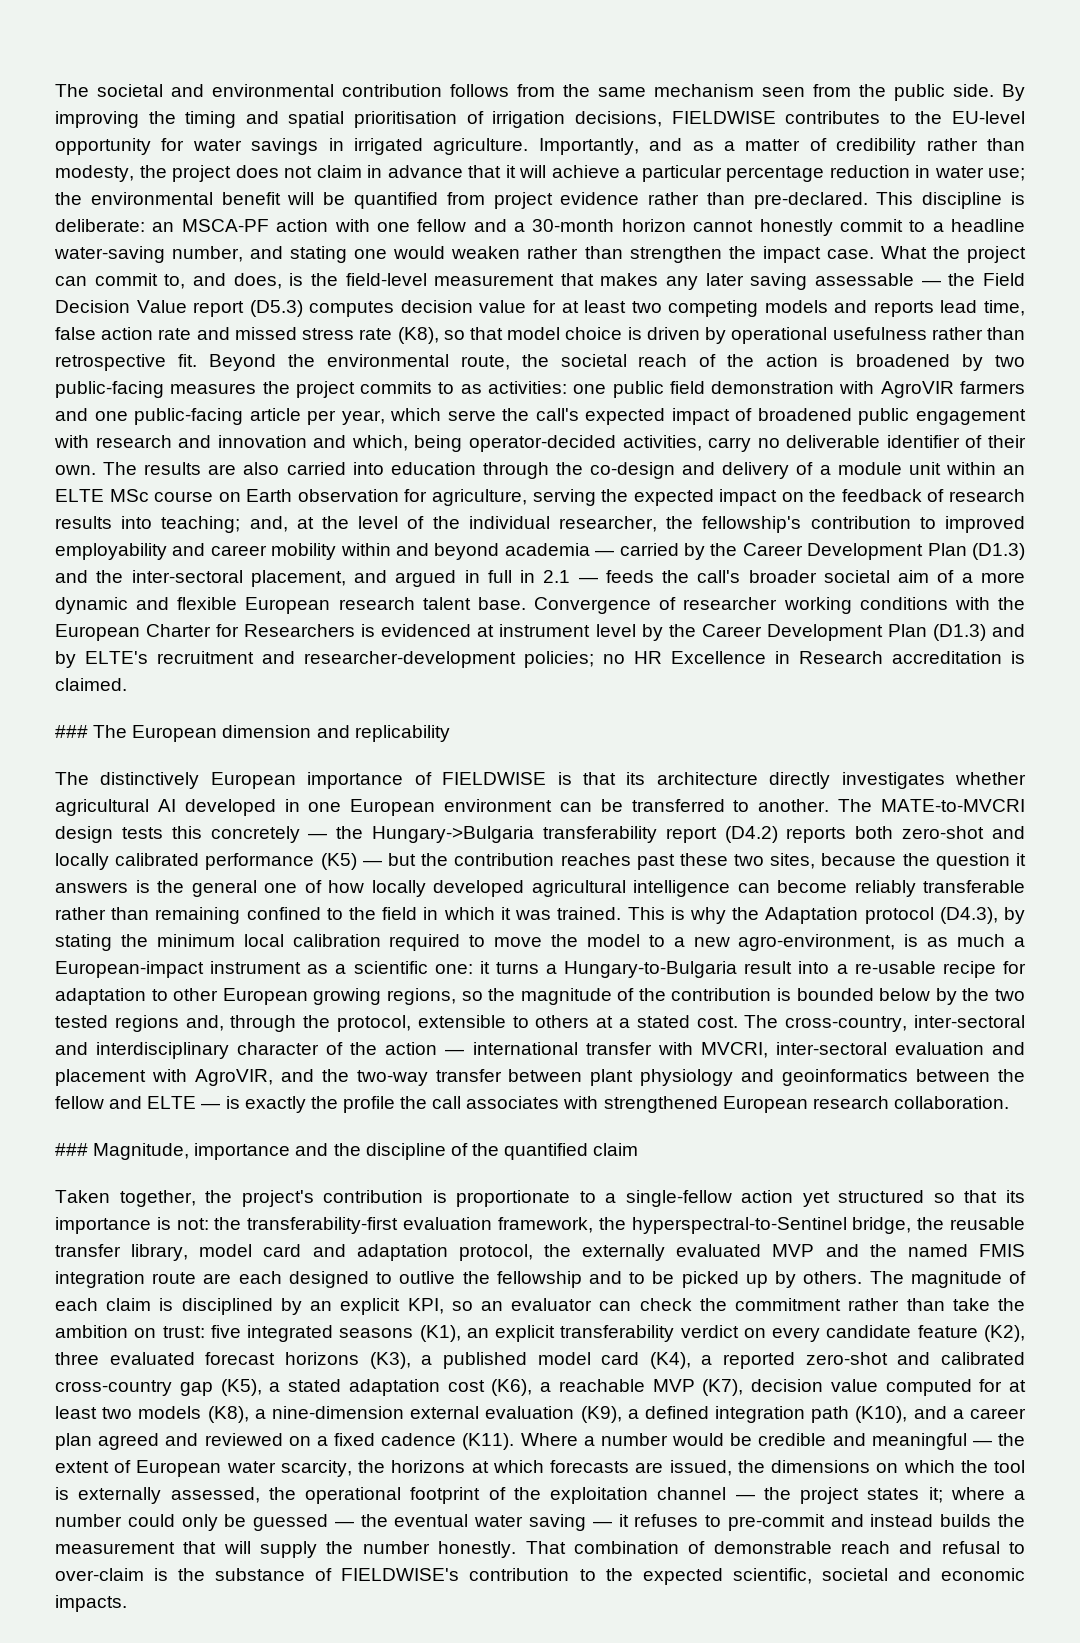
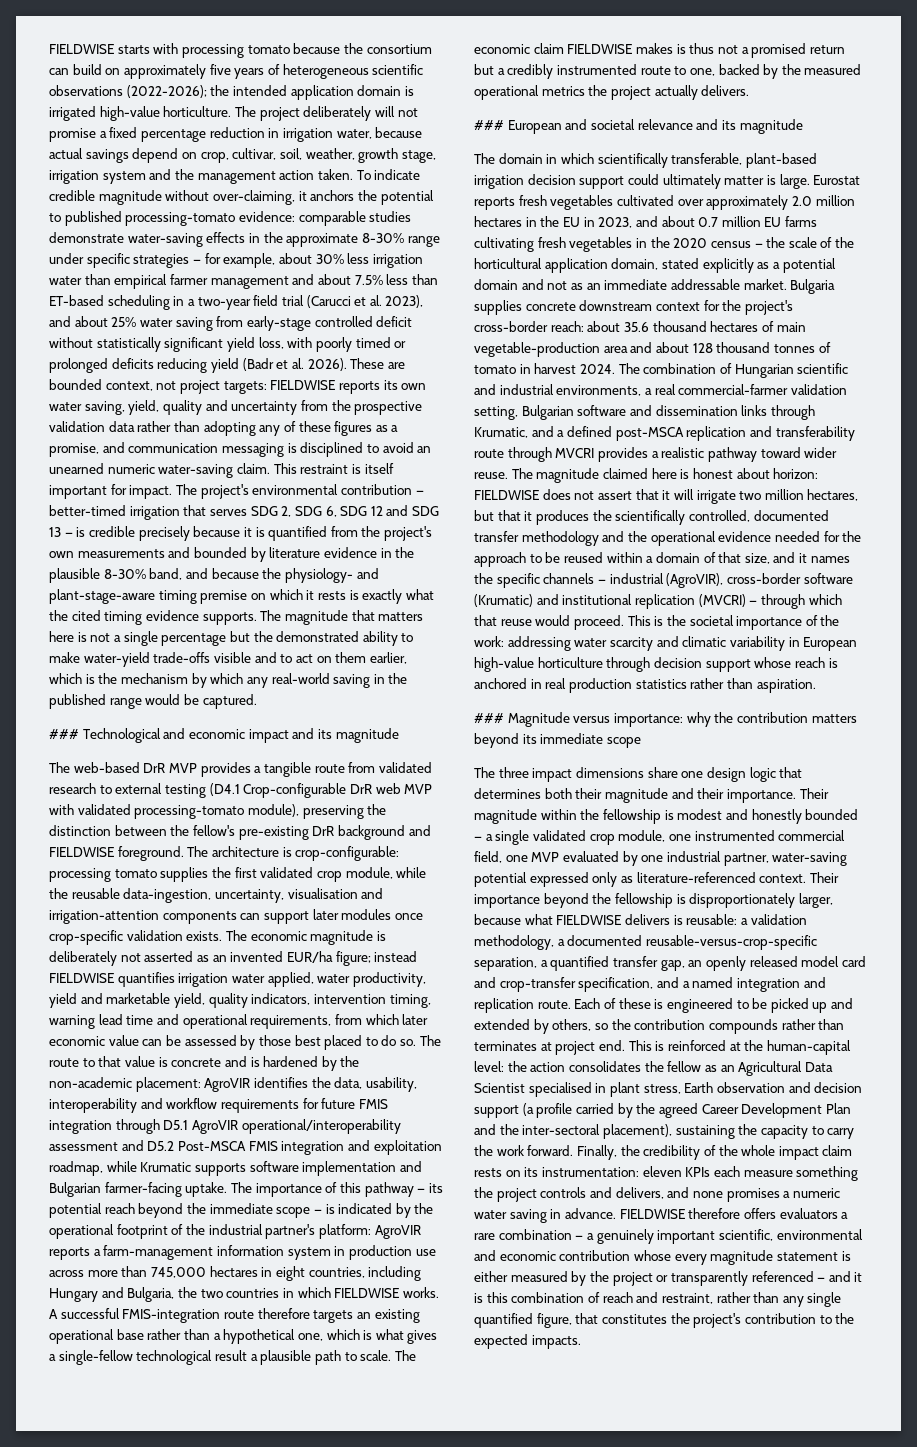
- The societal and environmental contribution follows from the same mechanism seen from the public side. By improving the timing and spatial prioritisation of irrigation decisions, FIELDWISE contributes to the EU-level opportunity for water savings in irrigated agriculture. Importantly, and as a matter of credibility rather than modesty, the project does not claim in advance that it will achieve a particular percentage reduction in water use; the environmental benefit will be quantified from project evidence rather than pre-declared. This discipline is deliberate: an MSCA-PF action with one fellow and a 30-month horizon cannot honestly commit to a headline water-saving number, and stating one would weaken rather than strengthen the impact case. What the project can commit to, and does, is the field-level measurement that makes any later saving assessable — the Field Decision Value report (D5.3) computes decision value for at least two competing models and reports lead time, false action rate and missed stress rate (K8), so that model choice is driven by operational usefulness rather than retrospective fit. Beyond the environmental route, the societal reach of the action is broadened by two public-facing measures the project commits to as activities: one public field demonstration with AgroVIR farmers and one public-facing article per year, which serve the call's expected impact of broadened public engagement with research and innovation and which, being operator-decided activities, carry no deliverable identifier of their own. The results are also carried into education through the co-design and delivery of a module unit within an ELTE MSc course on Earth observation for agriculture, serving the expected impact on the feedback of research results into teaching; and, at the level of the individual researcher, the fellowship's contribution to improved employability and career mobility within and beyond academia — carried by the Career Development Plan (D1.3) and the inter-sectoral placement, and argued in full in 2.1 — feeds the call's broader societal aim of a more dynamic and flexible European research talent base. Convergence of researcher working conditions with the European Charter for Researchers is evidenced at instrument level by the Career Development Plan (D1.3) and by ELTE's recruitment and researcher-development policies; no HR Excellence in Research accreditation is claimed.
- ### The European dimension and replicability
- The distinctively European importance of FIELDWISE is that its architecture directly investigates whether agricultural AI developed in one European environment can be transferred to another. The MATE-to-MVCRI design tests this concretely — the Hungary->Bulgaria transferability report (D4.2) reports both zero-shot and locally calibrated performance (K5) — but the contribution reaches past these two sites, because the question it answers is the general one of how locally developed agricultural intelligence can become reliably transferable rather than remaining confined to the field in which it was trained. This is why the Adaptation protocol (D4.3), by stating the minimum local calibration required to move the model to a new agro-environment, is as much a European-impact instrument as a scientific one: it turns a Hungary-to-Bulgaria result into a re-usable recipe for adaptation to other European growing regions, so the magnitude of the contribution is bounded below by the two tested regions and, through the protocol, extensible to others at a stated cost. The cross-country, inter-sectoral and interdisciplinary character of the action — international transfer with MVCRI, inter-sectoral evaluation and placement with AgroVIR, and the two-way transfer between plant physiology and geoinformatics between the fellow and ELTE — is exactly the profile the call associates with strengthened European research collaboration.
- ### Magnitude, importance and the discipline of the quantified claim
- Taken together, the project's contribution is proportionate to a single-fellow action yet structured so that its importance is not: the transferability-first evaluation framework, the hyperspectral-to-Sentinel bridge, the reusable transfer library, model card and adaptation protocol, the externally evaluated MVP and the named FMIS integration route are each designed to outlive the fellowship and to be picked up by others. The magnitude of each claim is disciplined by an explicit KPI, so an evaluator can check the commitment rather than take the ambition on trust: five integrated seasons (K1), an explicit transferability verdict on every candidate feature (K2), three evaluated forecast horizons (K3), a published model card (K4), a reported zero-shot and calibrated cross-country gap (K5), a stated adaptation cost (K6), a reachable MVP (K7), decision value computed for at least two models (K8), a nine-dimension external evaluation (K9), a defined integration path (K10), and a career plan agreed and reviewed on a fixed cadence (K11). Where a number would be credible and meaningful — the extent of European water scarcity, the horizons at which forecasts are issued, the dimensions on which the tool is externally assessed, the operational footprint of the exploitation channel — the project states it; where a number could only be guessed — the eventual water saving — it refuses to pre-commit and instead builds the measurement that will supply the number honestly. That combination of demonstrable reach and refusal to over-claim is the substance of FIELDWISE's contribution to the expected scientific, societal and economic impacts.
+ FIELDWISE starts with processing tomato because the consortium can build on approximately five years of heterogeneous scientific observations (2022-2026); the intended application domain is irrigated high-value horticulture. The project deliberately will not promise a fixed percentage reduction in irrigation water, because actual savings depend on crop, cultivar, soil, weather, growth stage, irrigation system and the management action taken. To indicate credible magnitude without over-claiming, it anchors the potential to published processing-tomato evidence: comparable studies demonstrate water-saving effects in the approximate 8-30% range under specific strategies — for example, about 30% less irrigation water than empirical farmer management and about 7.5% less than ET-based scheduling in a two-year field trial (Carucci et al. 2023), and about 25% water saving from early-stage controlled deficit without statistically significant yield loss, with poorly timed or prolonged deficits reducing yield (Badr et al. 2026). These are bounded context, not project targets: FIELDWISE reports its own water saving, yield, quality and uncertainty from the prospective validation data rather than adopting any of these figures as a promise, and communication messaging is disciplined to avoid an unearned numeric water-saving claim. This restraint is itself important for impact. The project's environmental contribution — better-timed irrigation that serves SDG 2, SDG 6, SDG 12 and SDG 13 — is credible precisely because it is quantified from the project's own measurements and bounded by literature evidence in the plausible 8-30% band, and because the physiology- and plant-stage-aware timing premise on which it rests is exactly what the cited timing evidence supports. The magnitude that matters here is not a single percentage but the demonstrated ability to make water-yield trade-offs visible and to act on them earlier, which is the mechanism by which any real-world saving in the published range would be captured.
+ ### Technological and economic impact and its magnitude
+ The web-based DrR MVP provides a tangible route from validated research to external testing (D4.1 Crop-configurable DrR web MVP with validated processing-tomato module), preserving the distinction between the fellow's pre-existing DrR background and FIELDWISE foreground. The architecture is crop-configurable: processing tomato supplies the first validated crop module, while the reusable data-ingestion, uncertainty, visualisation and irrigation-attention components can support later modules once crop-specific validation exists. The economic magnitude is deliberately not asserted as an invented EUR/ha figure; instead FIELDWISE quantifies irrigation water applied, water productivity, yield and marketable yield, quality indicators, intervention timing, warning lead time and operational requirements, from which later economic value can be assessed by those best placed to do so. The route to that value is concrete and is hardened by the non-academic placement: AgroVIR identifies the data, usability, interoperability and workflow requirements for future FMIS integration through D5.1 AgroVIR operational/interoperability assessment and D5.2 Post-MSCA FMIS integration and exploitation roadmap, while Krumatic supports software implementation and Bulgarian farmer-facing uptake. The importance of this pathway — its potential reach beyond the immediate scope — is indicated by the operational footprint of the industrial partner's platform: AgroVIR reports a farm-management information system in production use across more than 745,000 hectares in eight countries, including Hungary and Bulgaria, the two countries in which FIELDWISE works. A successful FMIS-integration route therefore targets an existing operational base rather than a hypothetical one, which is what gives a single-fellow technological result a plausible path to scale. The economic claim FIELDWISE makes is thus not a promised return but a credibly instrumented route to one, backed by the measured operational metrics the project actually delivers.
+ ### European and societal relevance and its magnitude
+ The domain in which scientifically transferable, plant-based irrigation decision support could ultimately matter is large. Eurostat reports fresh vegetables cultivated over approximately 2.0 million hectares in the EU in 2023, and about 0.7 million EU farms cultivating fresh vegetables in the 2020 census — the scale of the horticultural application domain, stated explicitly as a potential domain and not as an immediate addressable market. Bulgaria supplies concrete downstream context for the project's cross-border reach: about 35.6 thousand hectares of main vegetable-production area and about 128 thousand tonnes of tomato in harvest 2024. The combination of Hungarian scientific and industrial environments, a real commercial-farmer validation setting, Bulgarian software and dissemination links through Krumatic, and a defined post-MSCA replication and transferability route through MVCRI provides a realistic pathway toward wider reuse. The magnitude claimed here is honest about horizon: FIELDWISE does not assert that it will irrigate two million hectares, but that it produces the scientifically controlled, documented transfer methodology and the operational evidence needed for the approach to be reused within a domain of that size, and it names the specific channels — industrial (AgroVIR), cross-border software (Krumatic) and institutional replication (MVCRI) — through which that reuse would proceed. This is the societal importance of the work: addressing water scarcity and climatic variability in European high-value horticulture through decision support whose reach is anchored in real production statistics rather than aspiration.
+ ### Magnitude versus importance: why the contribution matters beyond its immediate scope
+ The three impact dimensions share one design logic that determines both their magnitude and their importance. Their magnitude within the fellowship is modest and honestly bounded — a single validated crop module, one instrumented commercial field, one MVP evaluated by one industrial partner, water-saving potential expressed only as literature-referenced context. Their importance beyond the fellowship is disproportionately larger, because what FIELDWISE delivers is reusable: a validation methodology, a documented reusable-versus-crop-specific separation, a quantified transfer gap, an openly released model card and crop-transfer specification, and a named integration and replication route. Each of these is engineered to be picked up and extended by others, so the contribution compounds rather than terminates at project end. This is reinforced at the human-capital level: the action consolidates the fellow as an Agricultural Data Scientist specialised in plant stress, Earth observation and decision support (a profile carried by the agreed Career Development Plan and the inter-sectoral placement), sustaining the capacity to carry the work forward. Finally, the credibility of the whole impact claim rests on its instrumentation: eleven KPIs each measure something the project controls and delivers, and none promises a numeric water saving in advance. FIELDWISE therefore offers evaluators a rare combination — a genuinely important scientific, environmental and economic contribution whose every magnitude statement is either measured by the project or transparently referenced — and it is this combination of reach and restraint, rather than any single quantified figure, that constitutes the project's contribution to the expected impacts.

